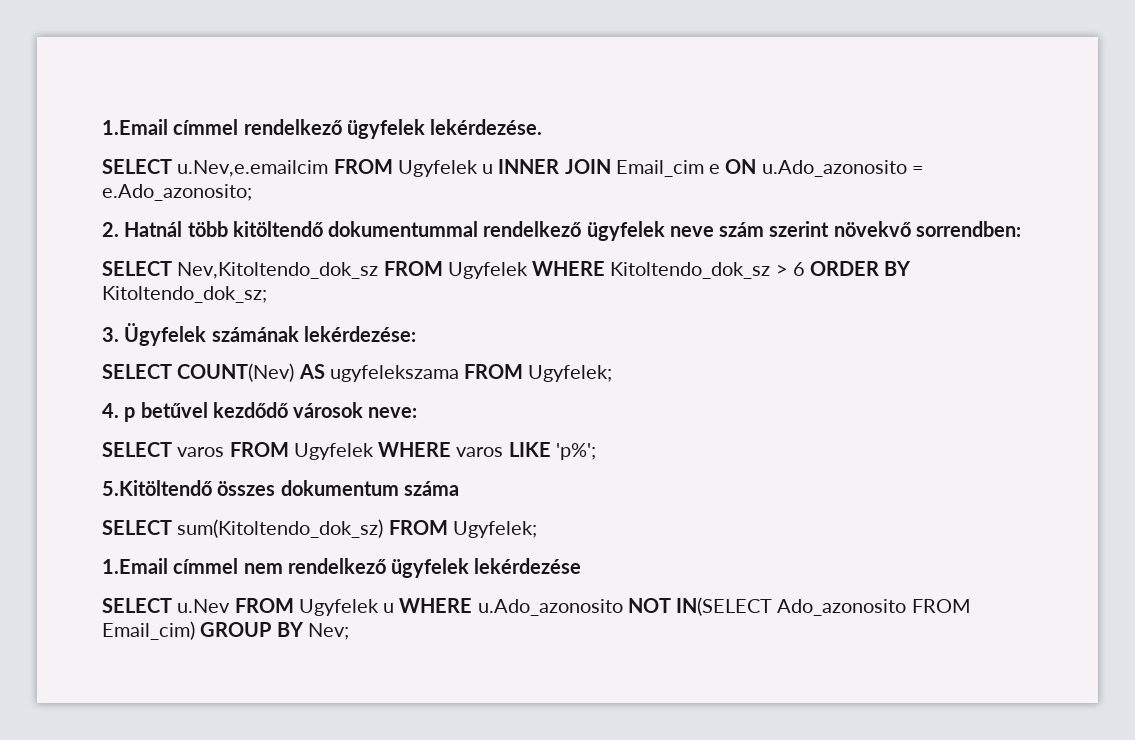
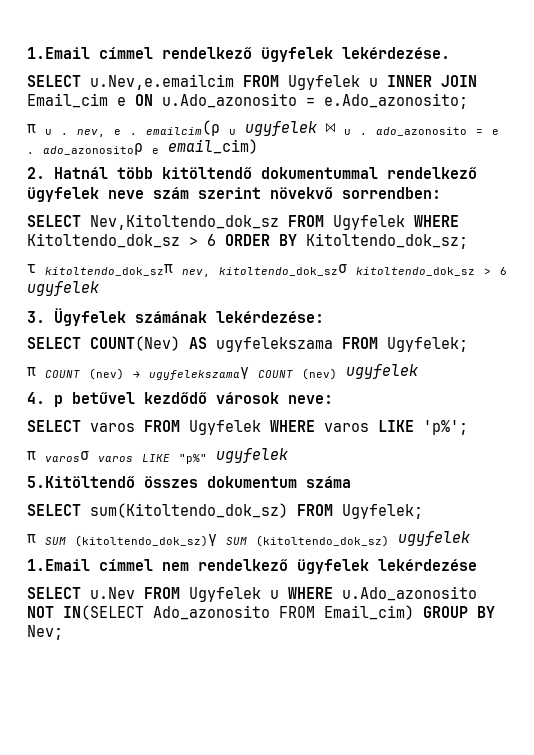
+ π u . nev, e . emailcim(ρ u ugyfelek ⋈ u . ado_azonosito = e . ado_azonositoρ e email_cim)
+ τ kitoltendo_dok_szπ nev, kitoltendo_dok_szσ kitoltendo_dok_sz > 6 ugyfelek
+ π COUNT (nev) → ugyfelekszamaγ COUNT (nev) ugyfelek
+ π varosσ varos LIKE "p%" ugyfelek
+ π SUM (kitoltendo_dok_sz)γ SUM (kitoltendo_dok_sz) ugyfelek

